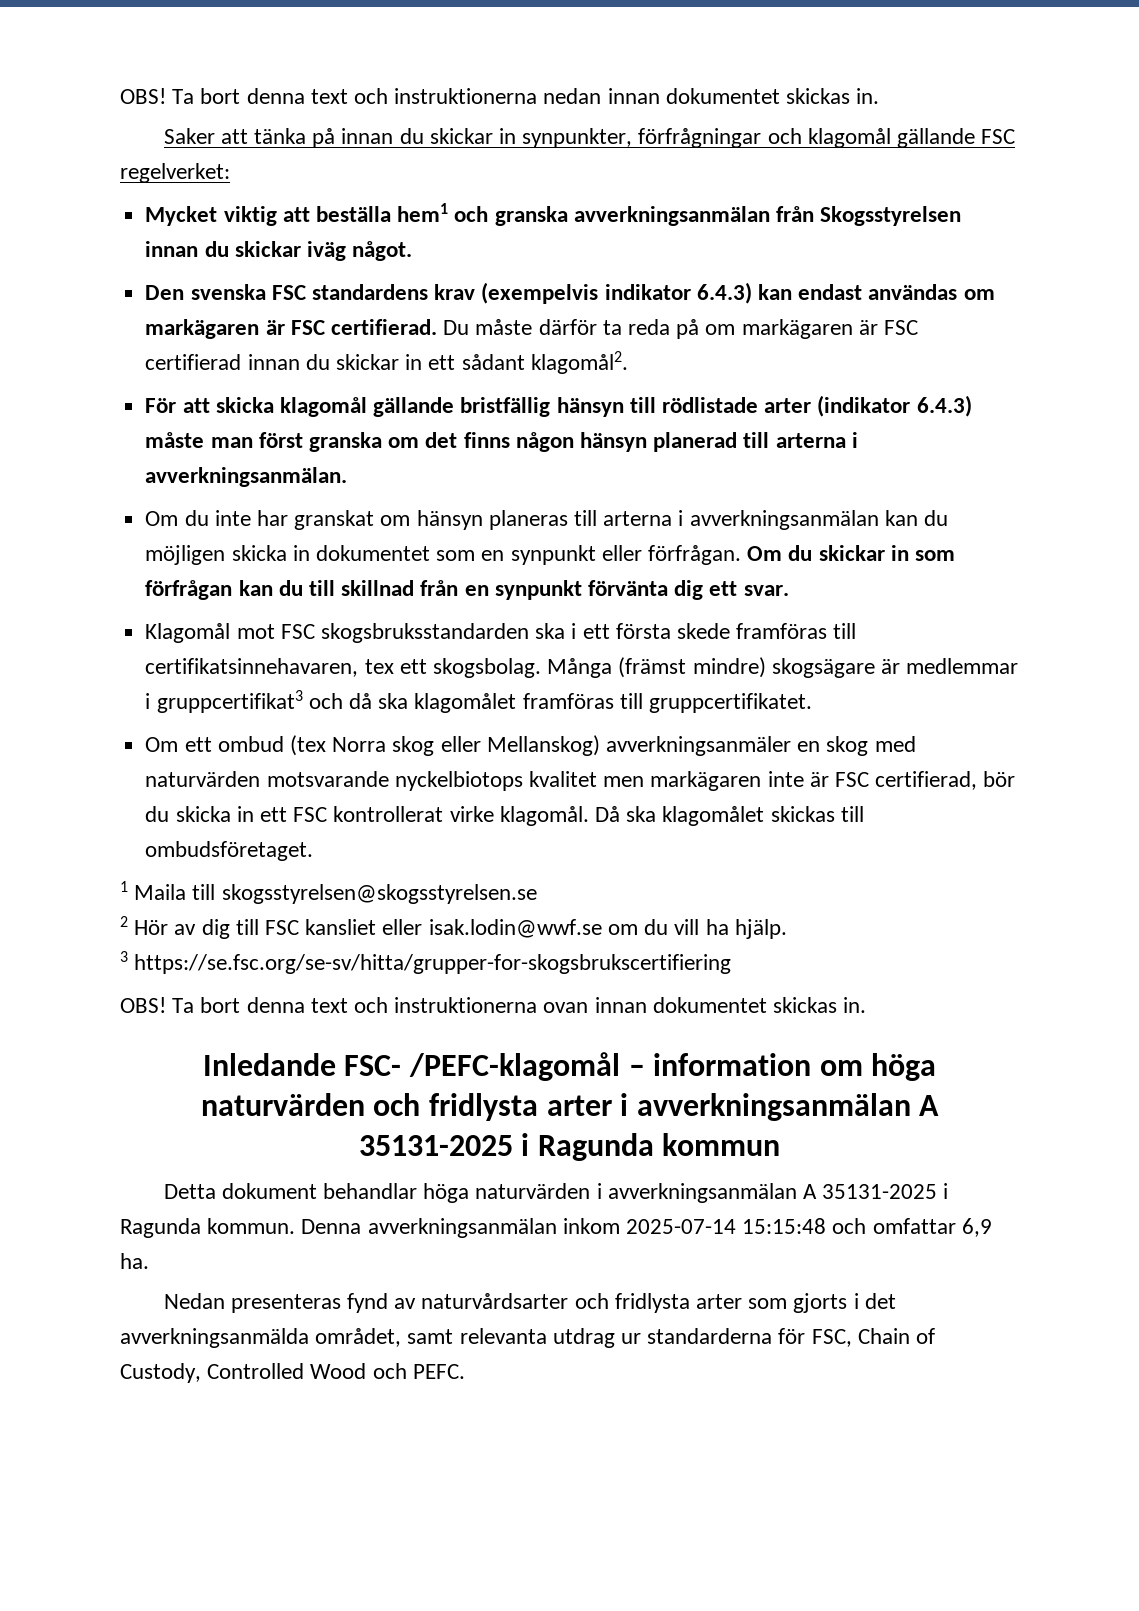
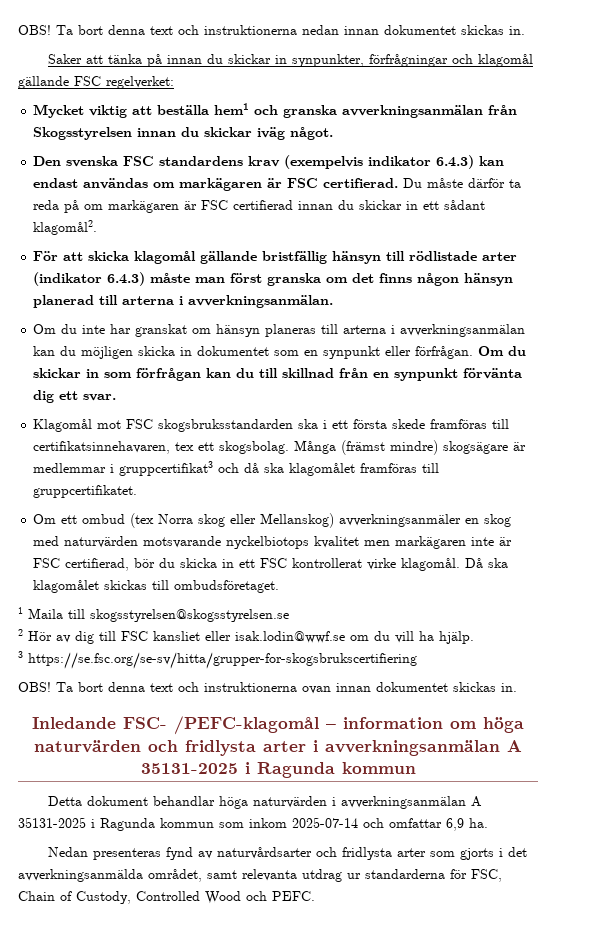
- Detta dokument behandlar höga naturvärden i avverkningsanmälan A 35131-2025 i Ragunda kommun. Denna avverkningsanmälan inkom 2025-07-14 15:15:48 och omfattar 6,9 ha.
+ Detta dokument behandlar höga naturvärden i avverkningsanmälan A 35131-2025 i Ragunda kommun som inkom 2025-07-14 och omfattar 6,9 ha.

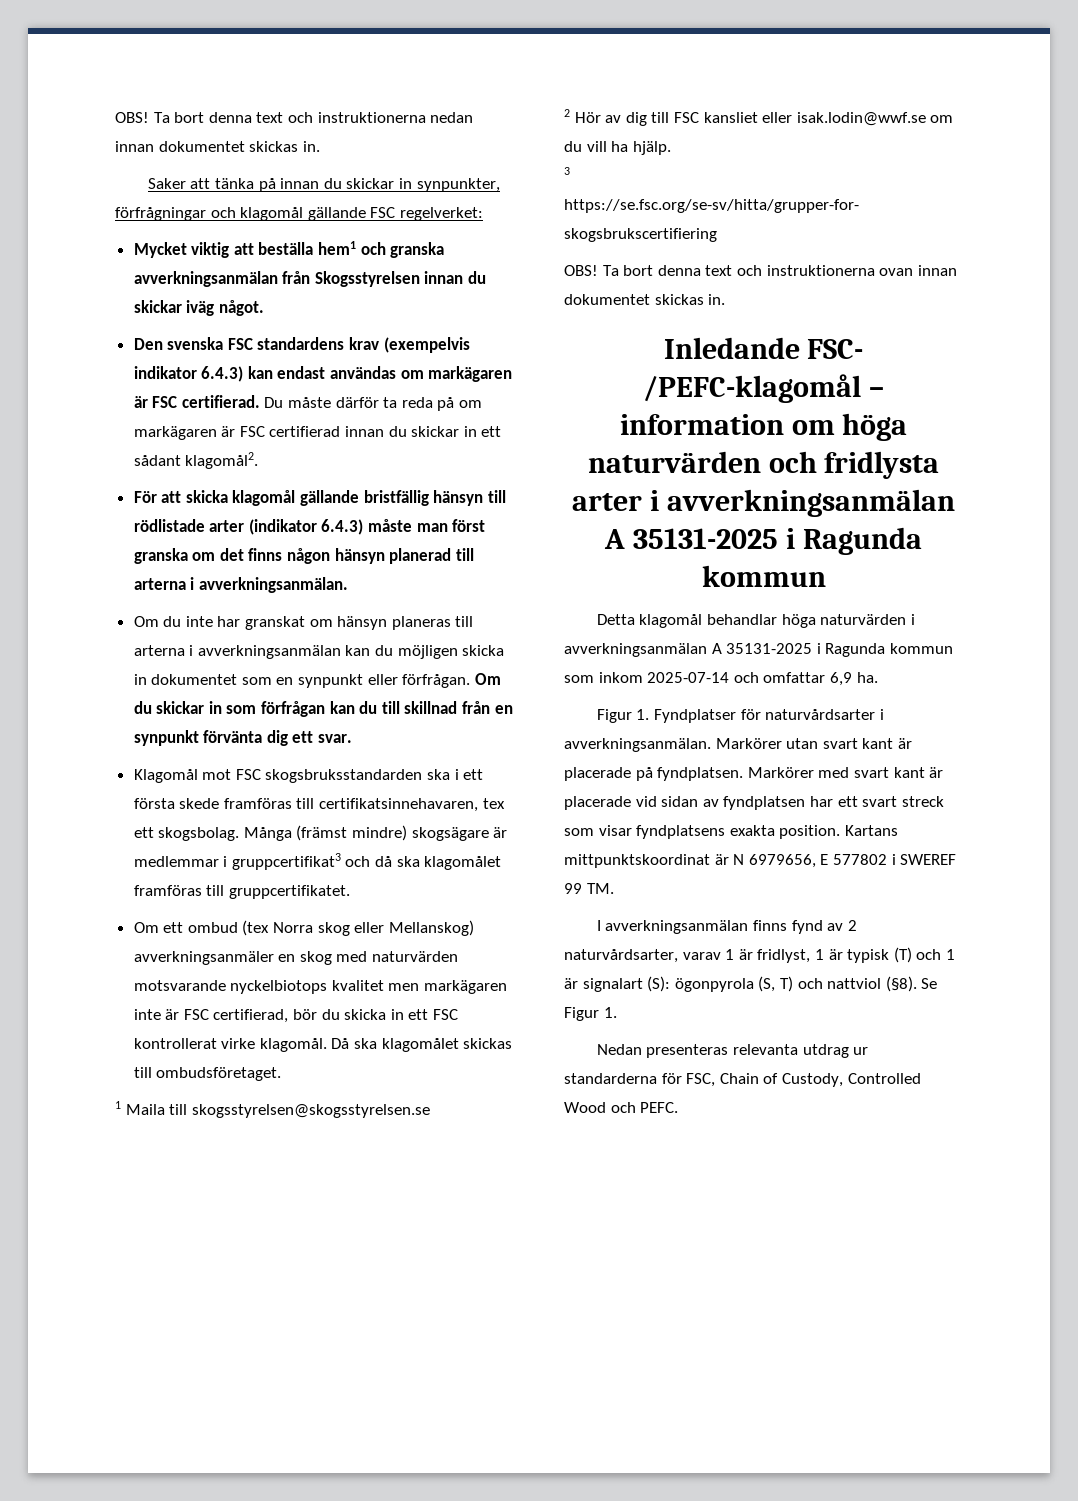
- Detta dokument behandlar höga naturvärden i avverkningsanmälan A 35131-2025 i Ragunda kommun som inkom 2025-07-14 och omfattar 6,9 ha.
+ Detta klagomål behandlar höga naturvärden i avverkningsanmälan A 35131-2025 i Ragunda kommun som inkom 2025-07-14 och omfattar 6,9 ha.
- Nedan presenteras fynd av naturvårdsarter och fridlysta arter som gjorts i det avverkningsanmälda området, samt relevanta utdrag ur standarderna för FSC, Chain of Custody, Controlled Wood och PEFC.
+ Figur 1. Fyndplatser för naturvårdsarter i avverkningsanmälan. Markörer utan svart kant är placerade på fyndplatsen. Markörer med svart kant är placerade vid sidan av fyndplatsen har ett svart streck som visar fyndplatsens exakta position. Kartans mittpunktskoordinat är N 6979656, E 577802 i SWEREF 99 TM.
+ I avverkningsanmälan finns fynd av 2 naturvårdsarter, varav 1 är fridlyst, 1 är typisk (T) och 1 är signalart (S): ögonpyrola (S, T) och nattviol (§8). Se Figur 1.
+ Nedan presenteras relevanta utdrag ur standarderna för FSC, Chain of Custody, Controlled Wood och PEFC.

